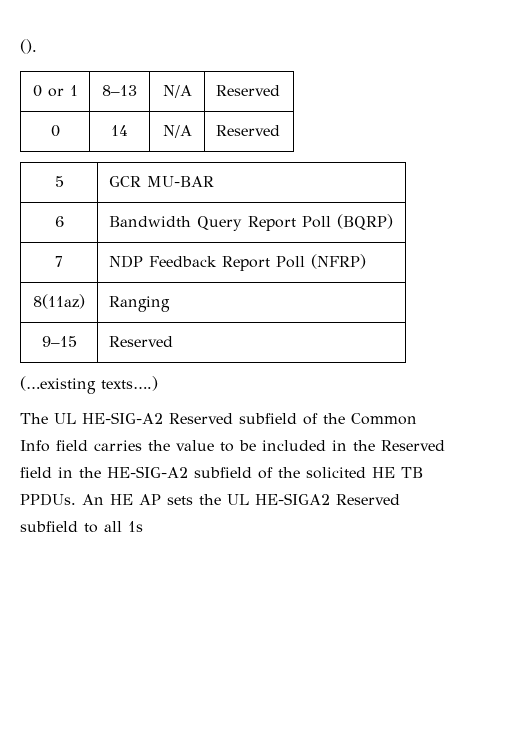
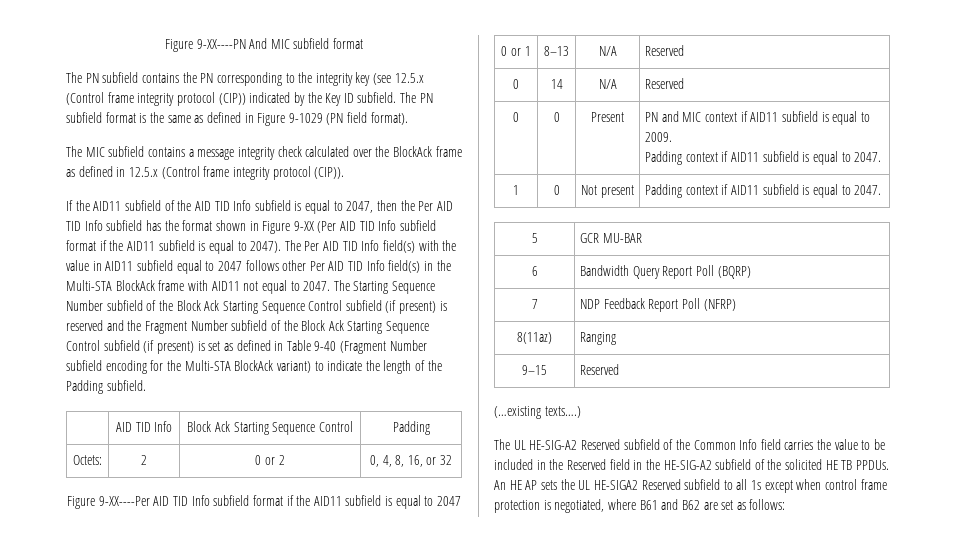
- ().
+ Figure 9-XX----PN And MIC subfield format
+ The PN subfield contains the PN corresponding to the integrity key (see 12.5.x (Control frame integrity protocol (CIP)) indicated by the Key ID subfield. The PN subfield format is the same as defined in Figure 9-1029 (PN field format).
+ The MIC subfield contains a message integrity check calculated over the BlockAck frame as defined in 12.5.x (Control frame integrity protocol (CIP)).
+ If the AID11 subfield of the AID TID Info subfield is equal to 2047, then the Per AID TID Info subfield has the format shown in Figure 9-XX (Per AID TID Info subfield format if the AID11 subfield is equal to 2047). The Per AID TID Info field(s) with the value in AID11 subfield equal to 2047 follows other Per AID TID Info field(s) in the Multi-STA BlockAck frame with AID11 not equal to 2047. The Starting Sequence Number subfield of the Block Ack Starting Sequence Control subfield (if present) is reserved and the Fragment Number subfield of the Block Ack Starting Sequence Control subfield (if present) is set as defined in Table 9-40 (Fragment Number subfield encoding for the Multi-STA BlockAck variant) to indicate the length of the Padding subfield.
+ | AID TID Info | Block Ack Starting Sequence Control | Padding
+ Octets: | 2 | 0 or 2 | 0, 4, 8, 16, or 32
+ Figure 9-XX----Per AID TID Info subfield format if the AID11 subfield is equal to 2047
+ 0 | 0 | Present | PN and MIC context if AID11 subfield is equal to 2009.
+ Padding context if AID11 subfield is equal to 2047.
+ 1 | 0 | Not present | Padding context if AID11 subfield is equal to 2047.
- An HE AP sets the UL HE-SIGA2 Reserved subfield to all 1s
+ An HE AP sets the UL HE-SIGA2 Reserved subfield to all 1s except when control frame protection is negotiated, where B61 and B62 are set as follows:

